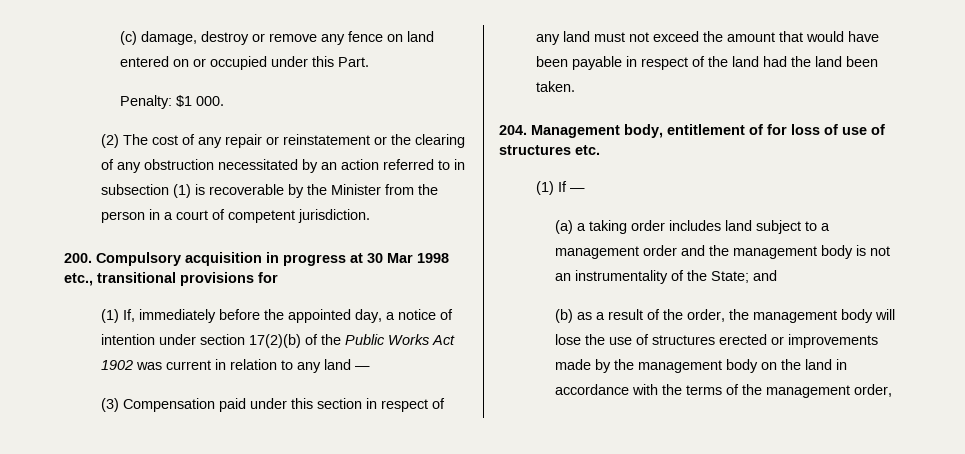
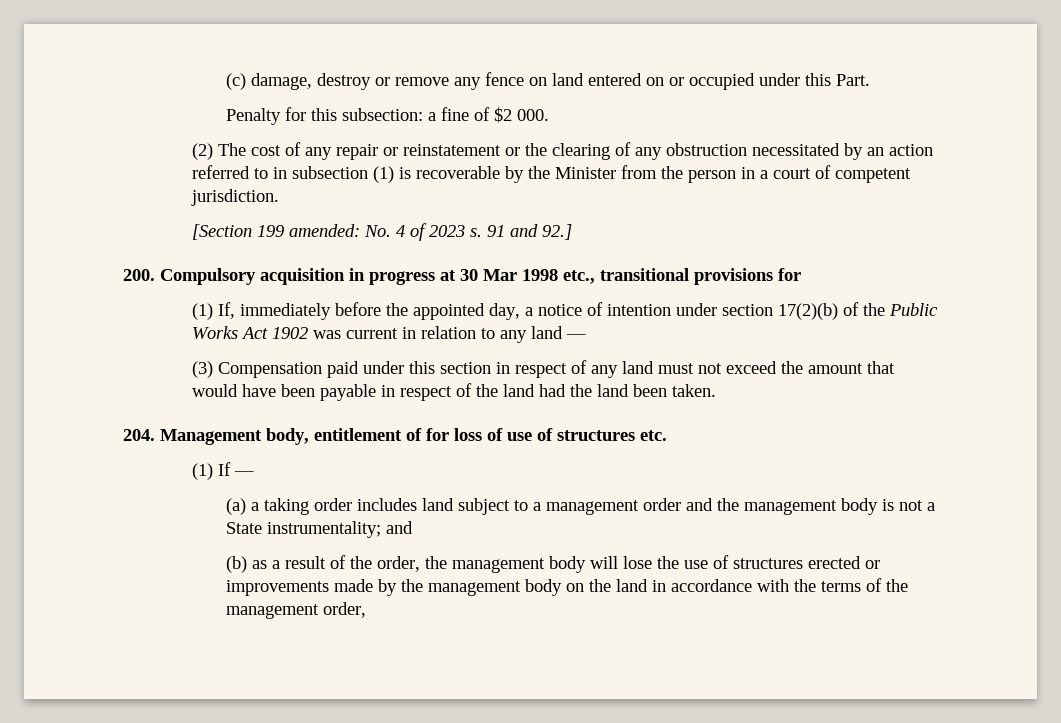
- Penalty: $1 000.
+ Penalty for this subsection: a fine of $2 000.
+ [Section 199 amended: No. 4 of 2023 s. 91 and 92.]
- (a) a taking order includes land subject to a management order and the management body is not an instrumentality of the State; and
+ (a) a taking order includes land subject to a management order and the management body is not a State instrumentality; and

